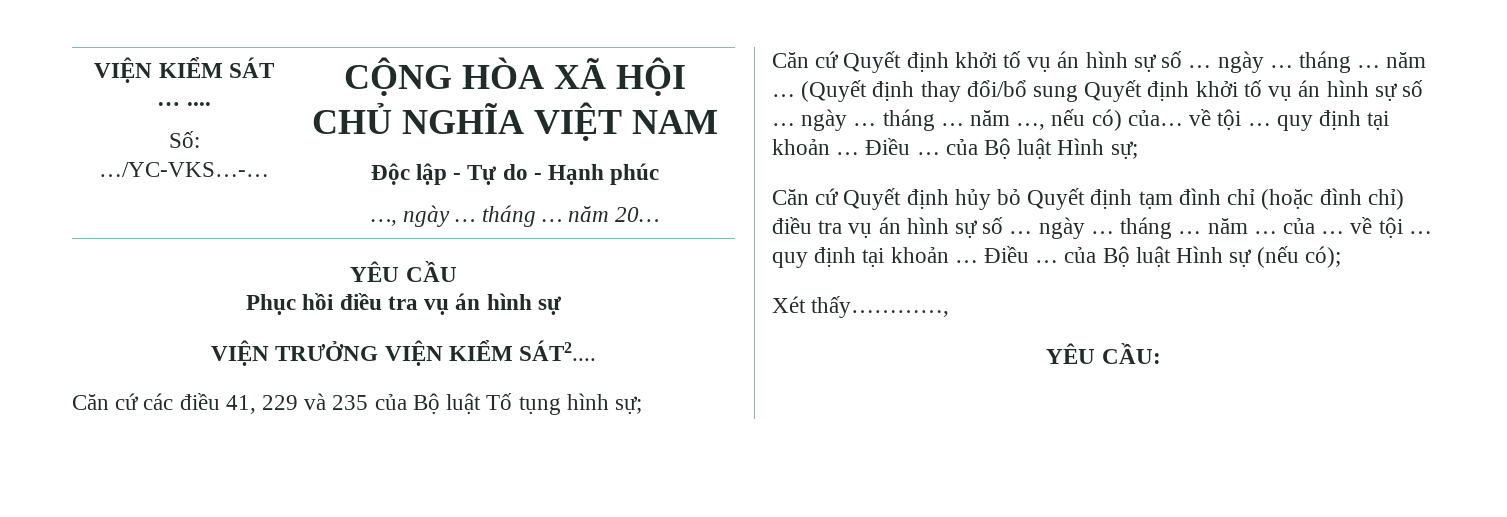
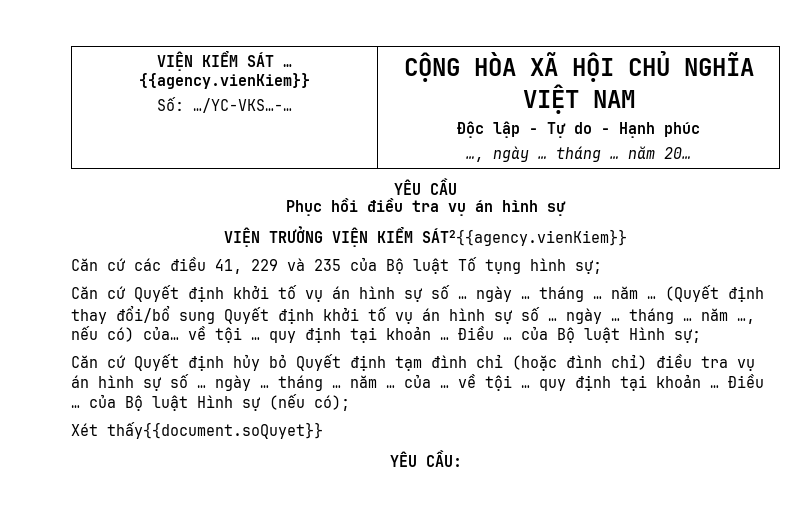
- VIỆN KIỂM SÁT … ....
+ VIỆN KIỂM SÁT … {{agency.vienKiem}}
- VIỆN TRƯỞNG VIỆN KIỂM SÁT2....
+ VIỆN TRƯỞNG VIỆN KIỂM SÁT2{{agency.vienKiem}}
- Xét thấy…………,
+ Xét thấy{{document.soQuyet}}

